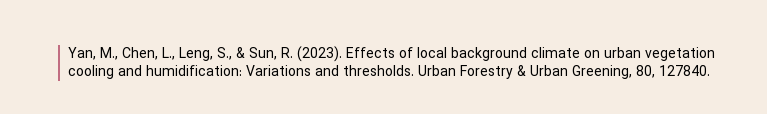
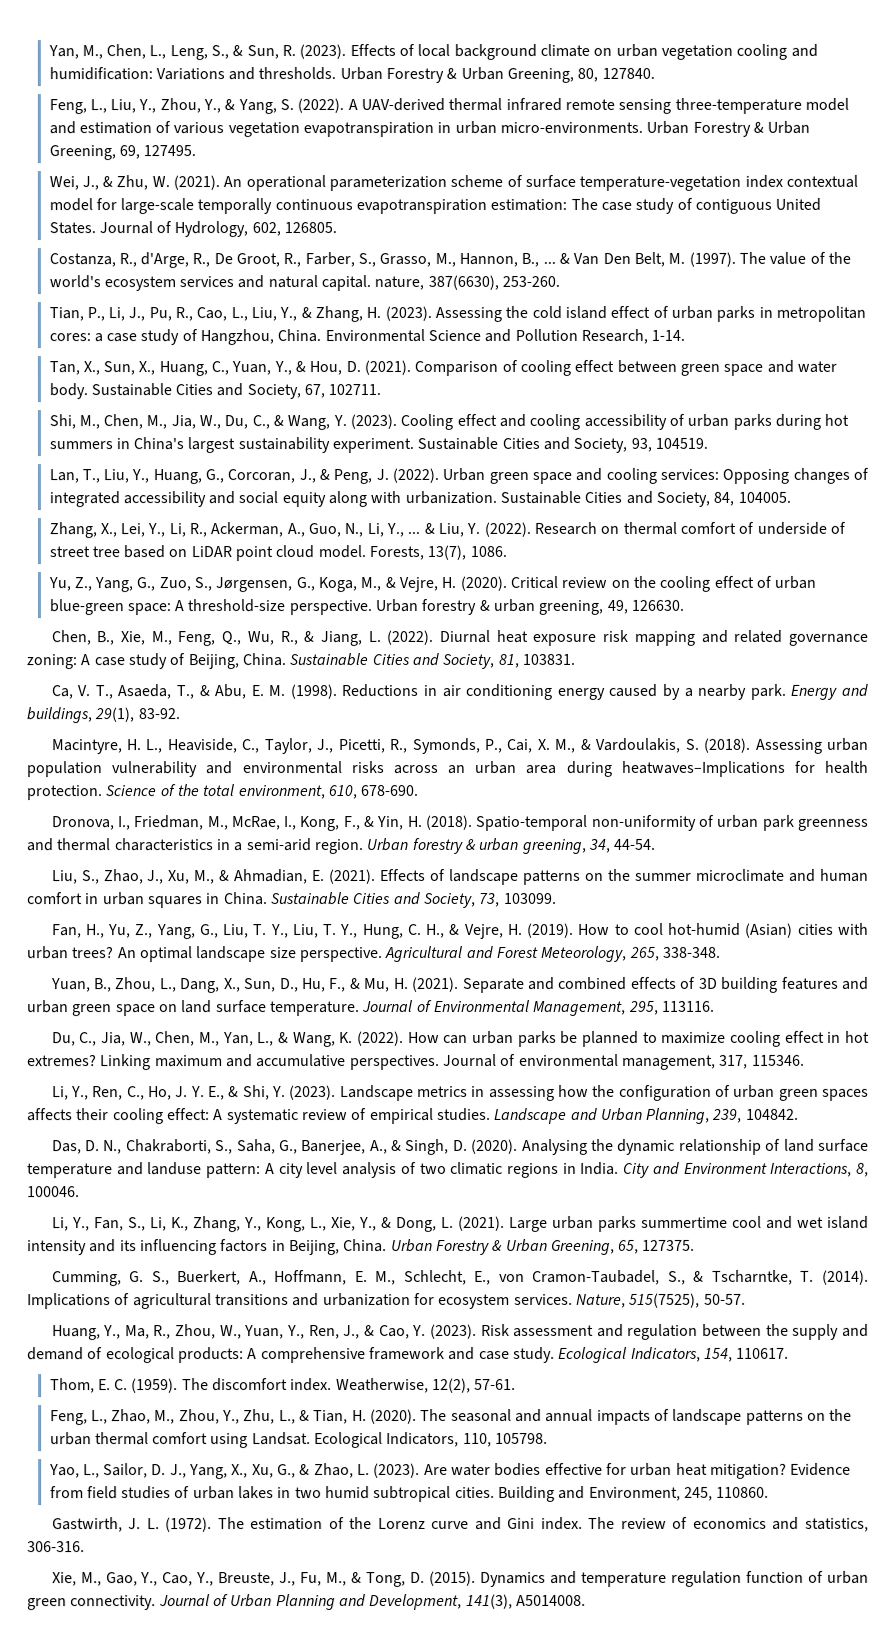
+ Feng, L., Liu, Y., Zhou, Y., & Yang, S. (2022). A UAV-derived thermal infrared remote sensing three-temperature model and estimation of various vegetation evapotranspiration in urban micro-environments. Urban Forestry & Urban Greening, 69, 127495.
+ Wei, J., & Zhu, W. (2021). An operational parameterization scheme of surface temperature-vegetation index contextual model for large-scale temporally continuous evapotranspiration estimation: The case study of contiguous United States. Journal of Hydrology, 602, 126805.
+ Costanza, R., d'Arge, R., De Groot, R., Farber, S., Grasso, M., Hannon, B., ... & Van Den Belt, M. (1997). The value of the world's ecosystem services and natural capital. nature, 387(6630), 253-260.
+ Tian, P., Li, J., Pu, R., Cao, L., Liu, Y., & Zhang, H. (2023). Assessing the cold island effect of urban parks in metropolitan cores: a case study of Hangzhou, China. Environmental Science and Pollution Research, 1-14.
+ Tan, X., Sun, X., Huang, C., Yuan, Y., & Hou, D. (2021). Comparison of cooling effect between green space and water body. Sustainable Cities and Society, 67, 102711.
+ Shi, M., Chen, M., Jia, W., Du, C., & Wang, Y. (2023). Cooling effect and cooling accessibility of urban parks during hot summers in China's largest sustainability experiment. Sustainable Cities and Society, 93, 104519.
+ Lan, T., Liu, Y., Huang, G., Corcoran, J., & Peng, J. (2022). Urban green space and cooling services: Opposing changes of integrated accessibility and social equity along with urbanization. Sustainable Cities and Society, 84, 104005.
+ Zhang, X., Lei, Y., Li, R., Ackerman, A., Guo, N., Li, Y., ... & Liu, Y. (2022). Research on thermal comfort of underside of street tree based on LiDAR point cloud model. Forests, 13(7), 1086.
+ Yu, Z., Yang, G., Zuo, S., Jørgensen, G., Koga, M., & Vejre, H. (2020). Critical review on the cooling effect of urban blue-green space: A threshold-size perspective. Urban forestry & urban greening, 49, 126630.
+ Chen, B., Xie, M., Feng, Q., Wu, R., & Jiang, L. (2022). Diurnal heat exposure risk mapping and related governance zoning: A case study of Beijing, China. Sustainable Cities and Society, 81, 103831.
+ Ca, V. T., Asaeda, T., & Abu, E. M. (1998). Reductions in air conditioning energy caused by a nearby park. Energy and buildings, 29(1), 83-92.
+ Macintyre, H. L., Heaviside, C., Taylor, J., Picetti, R., Symonds, P., Cai, X. M., & Vardoulakis, S. (2018). Assessing urban population vulnerability and environmental risks across an urban area during heatwaves–Implications for health protection. Science of the total environment, 610, 678-690.
+ Dronova, I., Friedman, M., McRae, I., Kong, F., & Yin, H. (2018). Spatio-temporal non-uniformity of urban park greenness and thermal characteristics in a semi-arid region. Urban forestry & urban greening, 34, 44-54.
+ Liu, S., Zhao, J., Xu, M., & Ahmadian, E. (2021). Effects of landscape patterns on the summer microclimate and human comfort in urban squares in China. Sustainable Cities and Society, 73, 103099.
+ Fan, H., Yu, Z., Yang, G., Liu, T. Y., Liu, T. Y., Hung, C. H., & Vejre, H. (2019). How to cool hot-humid (Asian) cities with urban trees? An optimal landscape size perspective. Agricultural and Forest Meteorology, 265, 338-348.
+ Yuan, B., Zhou, L., Dang, X., Sun, D., Hu, F., & Mu, H. (2021). Separate and combined effects of 3D building features and urban green space on land surface temperature. Journal of Environmental Management, 295, 113116.
+ Du, C., Jia, W., Chen, M., Yan, L., & Wang, K. (2022). How can urban parks be planned to maximize cooling effect in hot extremes? Linking maximum and accumulative perspectives. Journal of environmental management, 317, 115346.
+ Li, Y., Ren, C., Ho, J. Y. E., & Shi, Y. (2023). Landscape metrics in assessing how the configuration of urban green spaces affects their cooling effect: A systematic review of empirical studies. Landscape and Urban Planning, 239, 104842.
+ Das, D. N., Chakraborti, S., Saha, G., Banerjee, A., & Singh, D. (2020). Analysing the dynamic relationship of land surface temperature and landuse pattern: A city level analysis of two climatic regions in India. City and Environment Interactions, 8, 100046.
+ Li, Y., Fan, S., Li, K., Zhang, Y., Kong, L., Xie, Y., & Dong, L. (2021). Large urban parks summertime cool and wet island intensity and its influencing factors in Beijing, China. Urban Forestry & Urban Greening, 65, 127375.
+ Cumming, G. S., Buerkert, A., Hoffmann, E. M., Schlecht, E., von Cramon-Taubadel, S., & Tscharntke, T. (2014). Implications of agricultural transitions and urbanization for ecosystem services. Nature, 515(7525), 50-57.
+ Huang, Y., Ma, R., Zhou, W., Yuan, Y., Ren, J., & Cao, Y. (2023). Risk assessment and regulation between the supply and demand of ecological products: A comprehensive framework and case study. Ecological Indicators, 154, 110617.
+ Thom, E. C. (1959). The discomfort index. Weatherwise, 12(2), 57-61.
+ Feng, L., Zhao, M., Zhou, Y., Zhu, L., & Tian, H. (2020). The seasonal and annual impacts of landscape patterns on the urban thermal comfort using Landsat. Ecological Indicators, 110, 105798.
+ Yao, L., Sailor, D. J., Yang, X., Xu, G., & Zhao, L. (2023). Are water bodies effective for urban heat mitigation? Evidence from field studies of urban lakes in two humid subtropical cities. Building and Environment, 245, 110860.
+ Gastwirth, J. L. (1972). The estimation of the Lorenz curve and Gini index. The review of economics and statistics, 306-316.
+ Xie, M., Gao, Y., Cao, Y., Breuste, J., Fu, M., & Tong, D. (2015). Dynamics and temperature regulation function of urban green connectivity. Journal of Urban Planning and Development, 141(3), A5014008.

